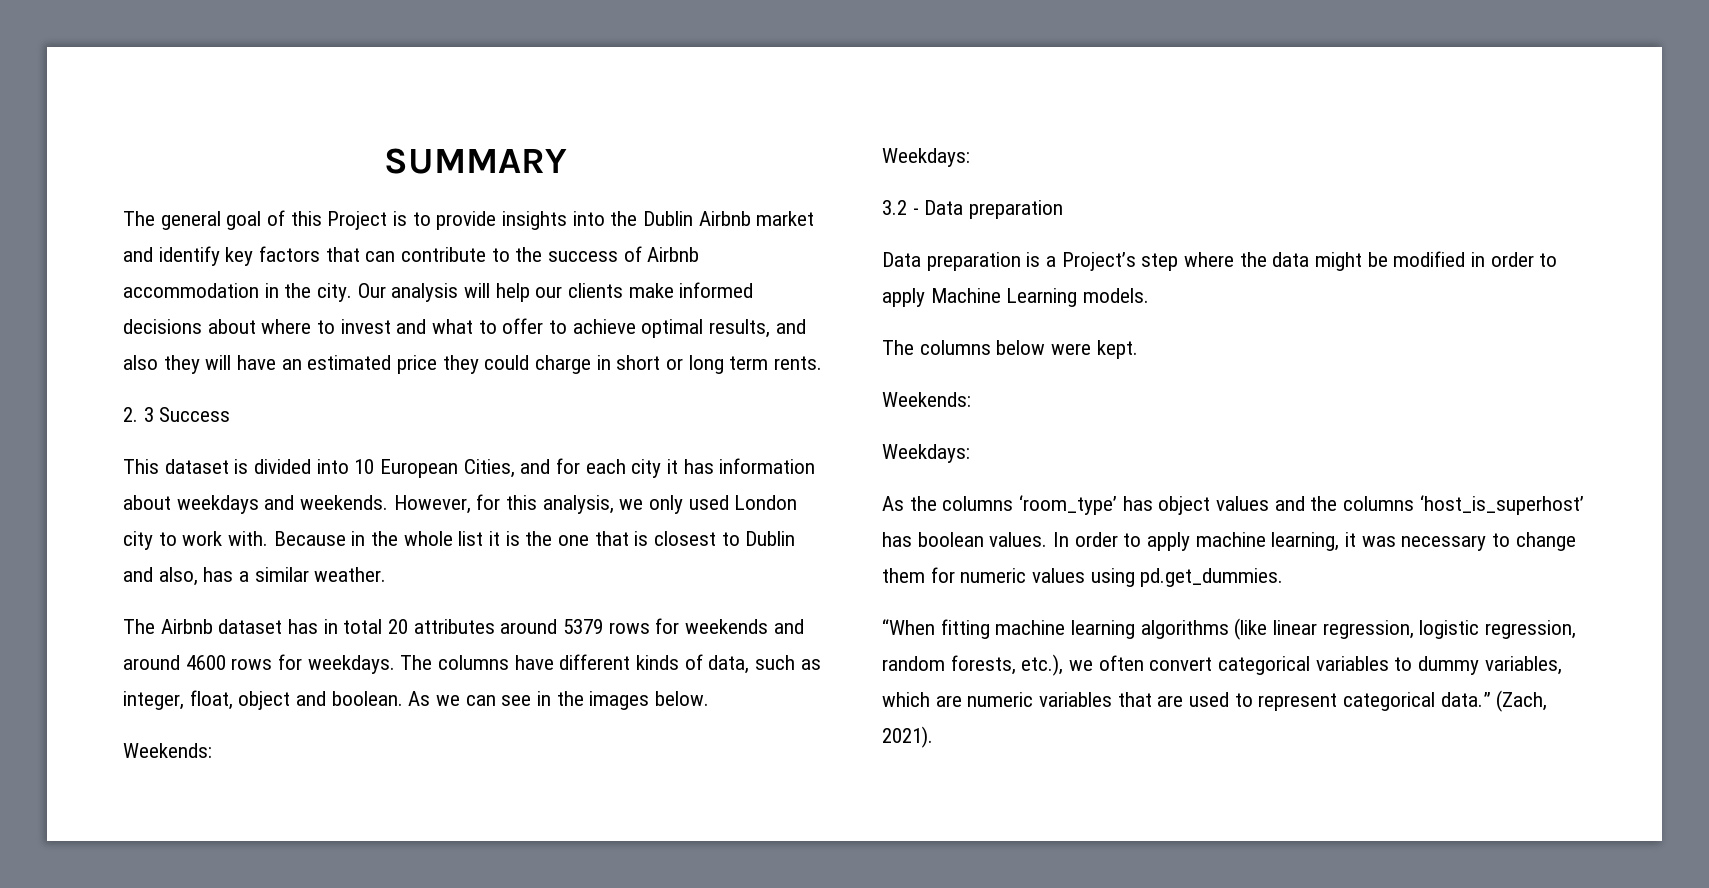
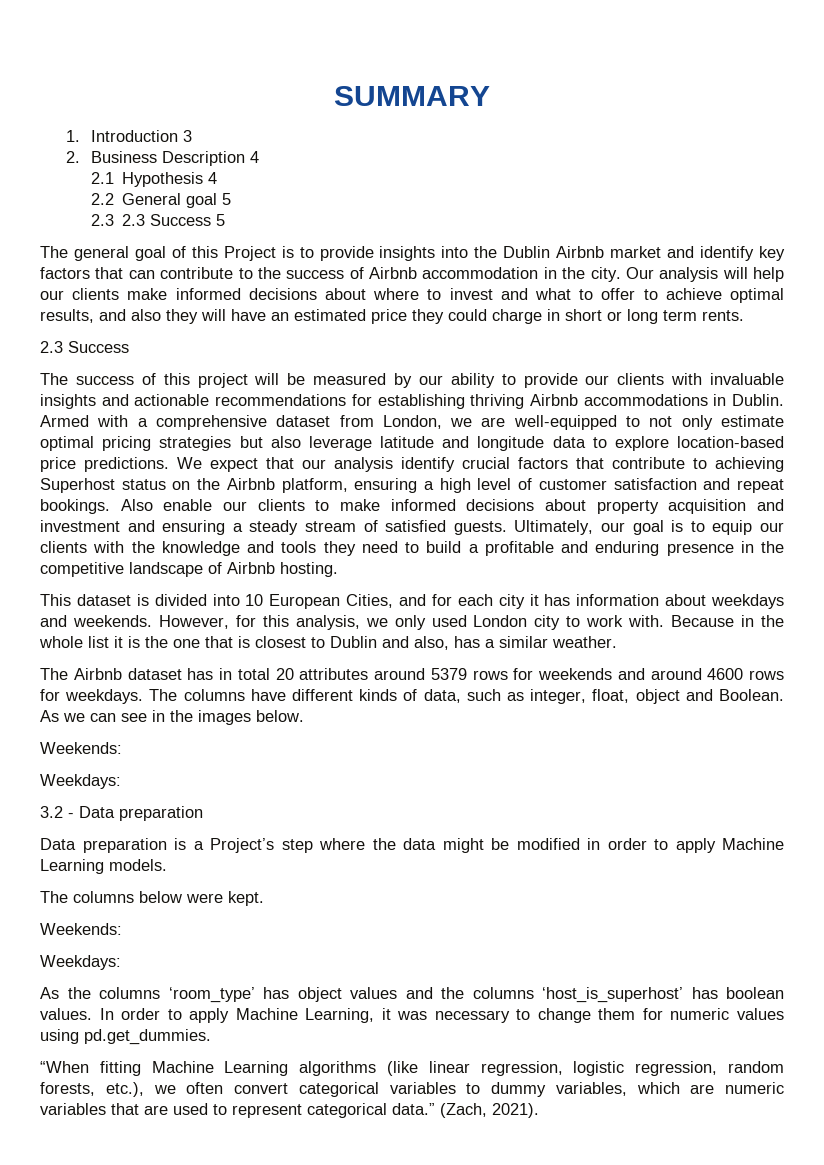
+ 1. Introduction 3
+ 2. Business Description 4
+ 2.1 Hypothesis 4
+ 2.2 General goal 5
+ 2.3 2.3 Success 5
  Our analysis will help our clients make informed decisions about where to invest and what to offer to achieve optimal results, and also they will have an estimated price they could charge in short or long term rents.
- 2. 3 Success
+ 2.3 Success
+ The success of this project will be measured by our ability to provide our clients with invaluable insights and actionable recommendations for establishing thriving Airbnb accommodations in Dublin. Armed with a comprehensive dataset from London, we are well-equipped to not only estimate optimal pricing strategies but also leverage latitude and longitude data to explore location-based price predictions. We expect that our analysis identify crucial factors that contribute to achieving Superhost status on the Airbnb platform, ensuring a high level of customer satisfaction and repeat bookings. Also enable our clients to make informed decisions about property acquisition and investment and ensuring a steady stream of satisfied guests. Ultimately, our goal is to equip our clients with the knowledge and tools they need to build a profitable and enduring presence in the competitive landscape of Airbnb hosting.
- The columns have different kinds of data, such as integer, float, object and boolean.
+ The columns have different kinds of data, such as integer, float, object and Boolean.
- In order to apply machine learning, it was necessary to change them for numeric values using pd.get_dummies.
+ In order to apply Machine Learning, it was necessary to change them for numeric values using pd.get_dummies.
- “When fitting machine learning algorithms (like linear regression, logistic regression, random forests, etc.), we often convert categorical variables to dummy variables, which are numeric variables that are used to represent categorical data.”
+ “When fitting Machine Learning algorithms (like linear regression, logistic regression, random forests, etc.), we often convert categorical variables to dummy variables, which are numeric variables that are used to represent categorical data.”

